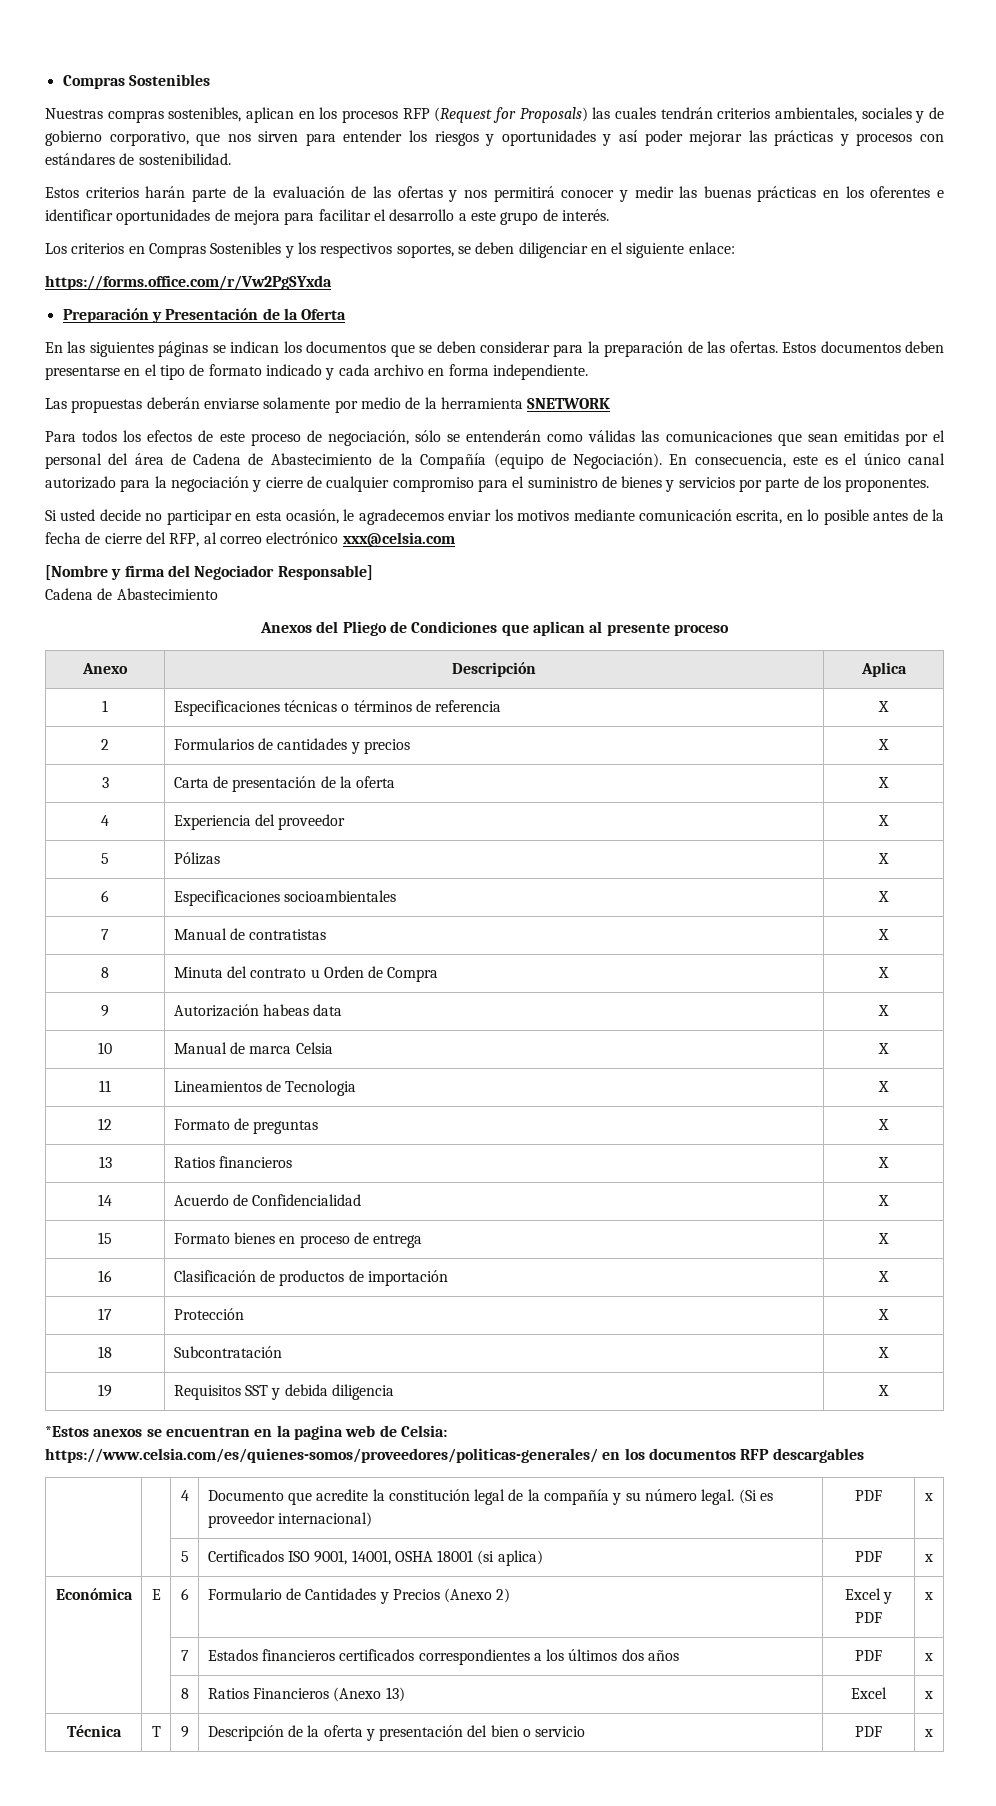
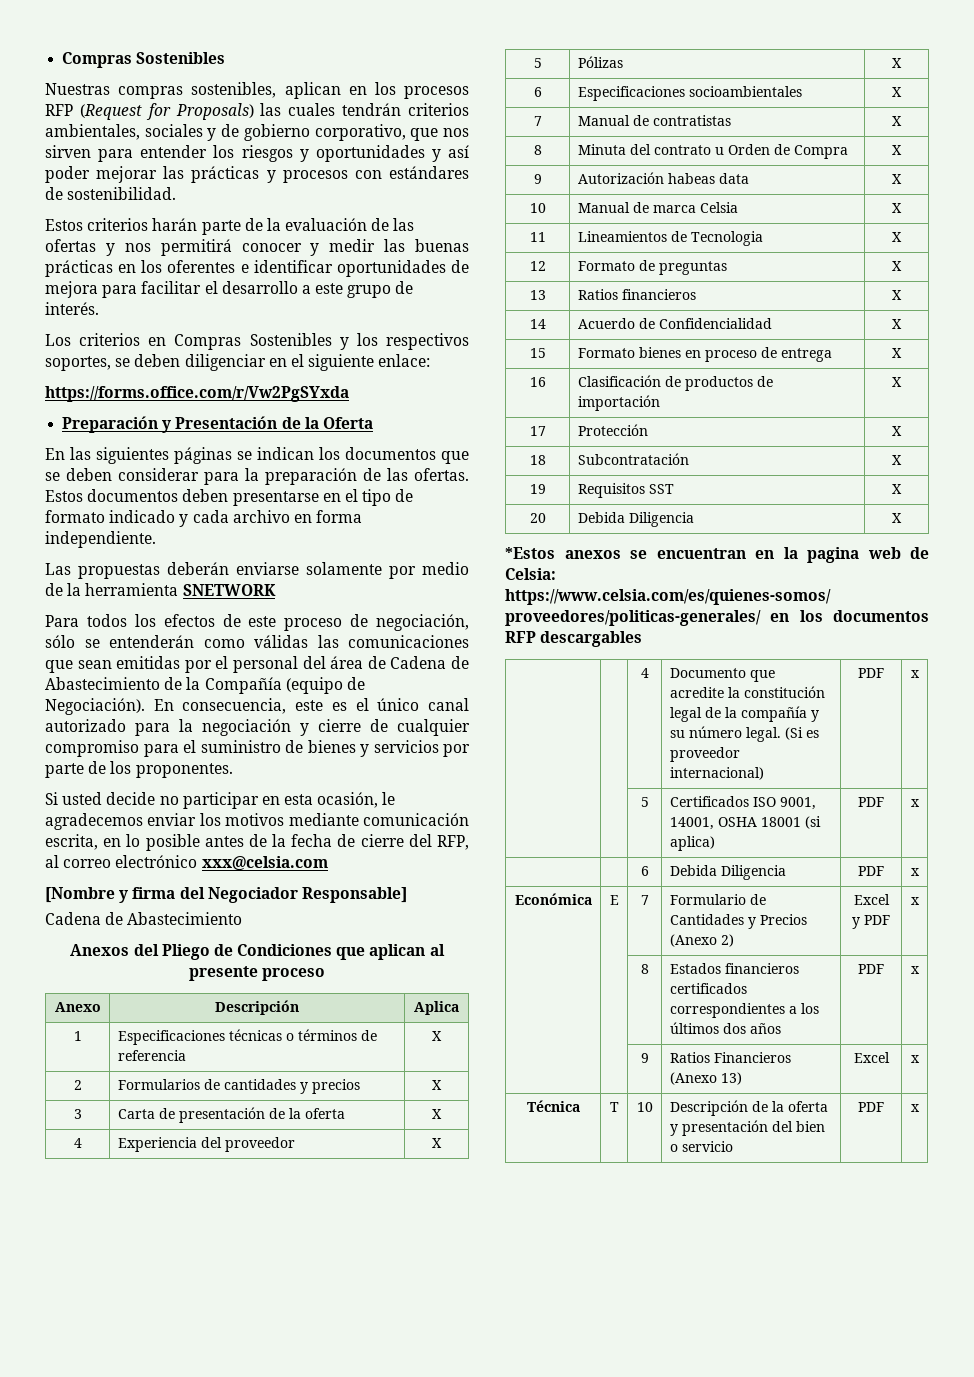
- 19 | Requisitos SST y debida diligencia | X
+ 19 | Requisitos SST | X
+ 20 | Debida Diligencia | X
+ | | 6 | Debida Diligencia | PDF | x
- Económica | E | 6 | Formulario de Cantidades y Precios (Anexo 2) | Excel y PDF | x
+ Económica | E | 7 | Formulario de Cantidades y Precios (Anexo 2) | Excel y PDF | x
- | | 7 | Estados financieros certificados correspondientes a los últimos dos años | PDF | x
+ | | 8 | Estados financieros certificados correspondientes a los últimos dos años | PDF | x
- | | 8 | Ratios Financieros (Anexo 13) | Excel | x
+ | | 9 | Ratios Financieros (Anexo 13) | Excel | x
- Técnica | T | 9 | Descripción de la oferta y presentación del bien o servicio | PDF | x
+ Técnica | T | 10 | Descripción de la oferta y presentación del bien o servicio | PDF | x

